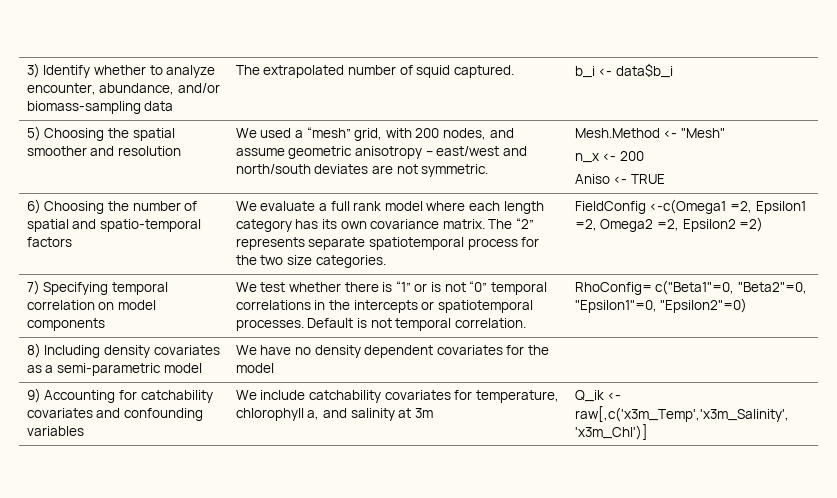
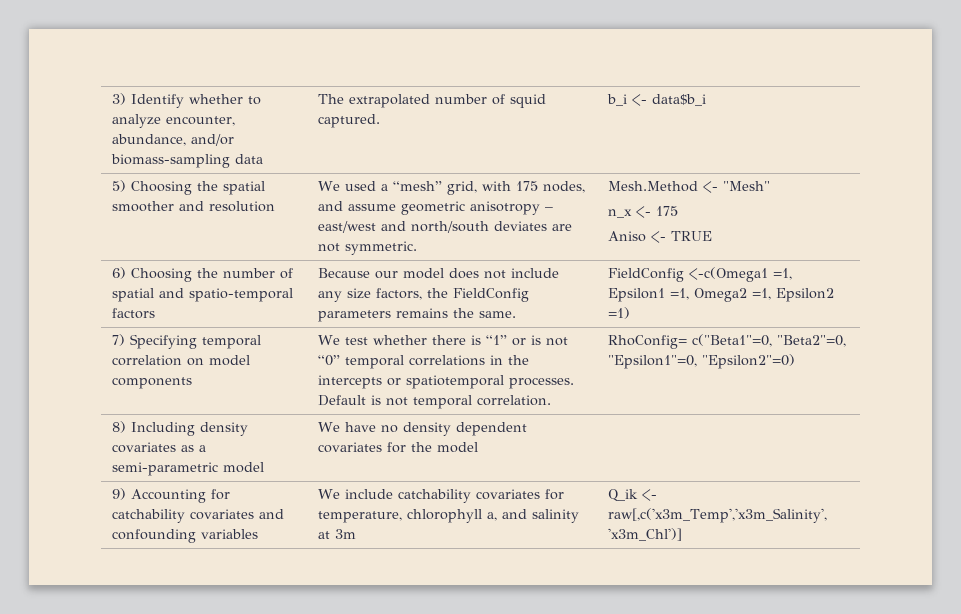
- 5) Choosing the spatial smoother and resolution | We used a “mesh” grid, with 200 nodes, and assume geometric anisotropy – east/west and north/south deviates are not symmetric. | Mesh.Method <- "Mesh"
- n_x <- 200
+ 5) Choosing the spatial smoother and resolution | We used a “mesh” grid, with 175 nodes, and assume geometric anisotropy – east/west and north/south deviates are not symmetric. | Mesh.Method <- "Mesh"
+ n_x <- 175
- We evaluate a full rank model where each length category has its own covariance matrix. The “2” represents separate spatiotemporal process for the two size categories. | FieldConfig <-c(Omega1 =2, Epsilon1 =2, Omega2 =2, Epsilon2 =2)
+ Because our model does not include any size factors, the FieldConfig parameters remains the same. | FieldConfig <-c(Omega1 =1, Epsilon1 =1, Omega2 =1, Epsilon2 =1)

